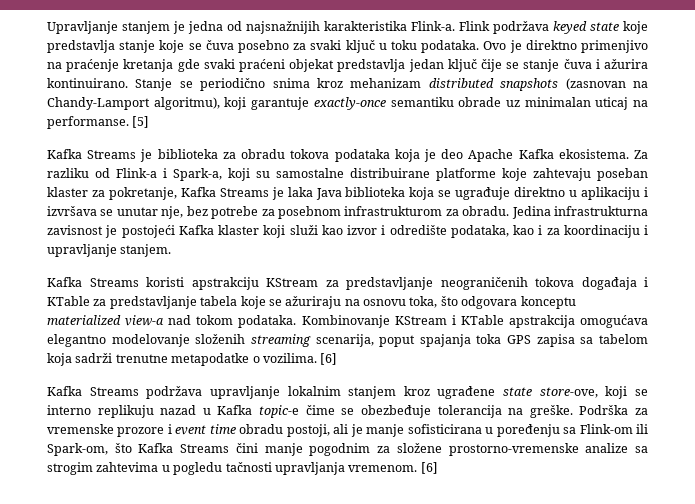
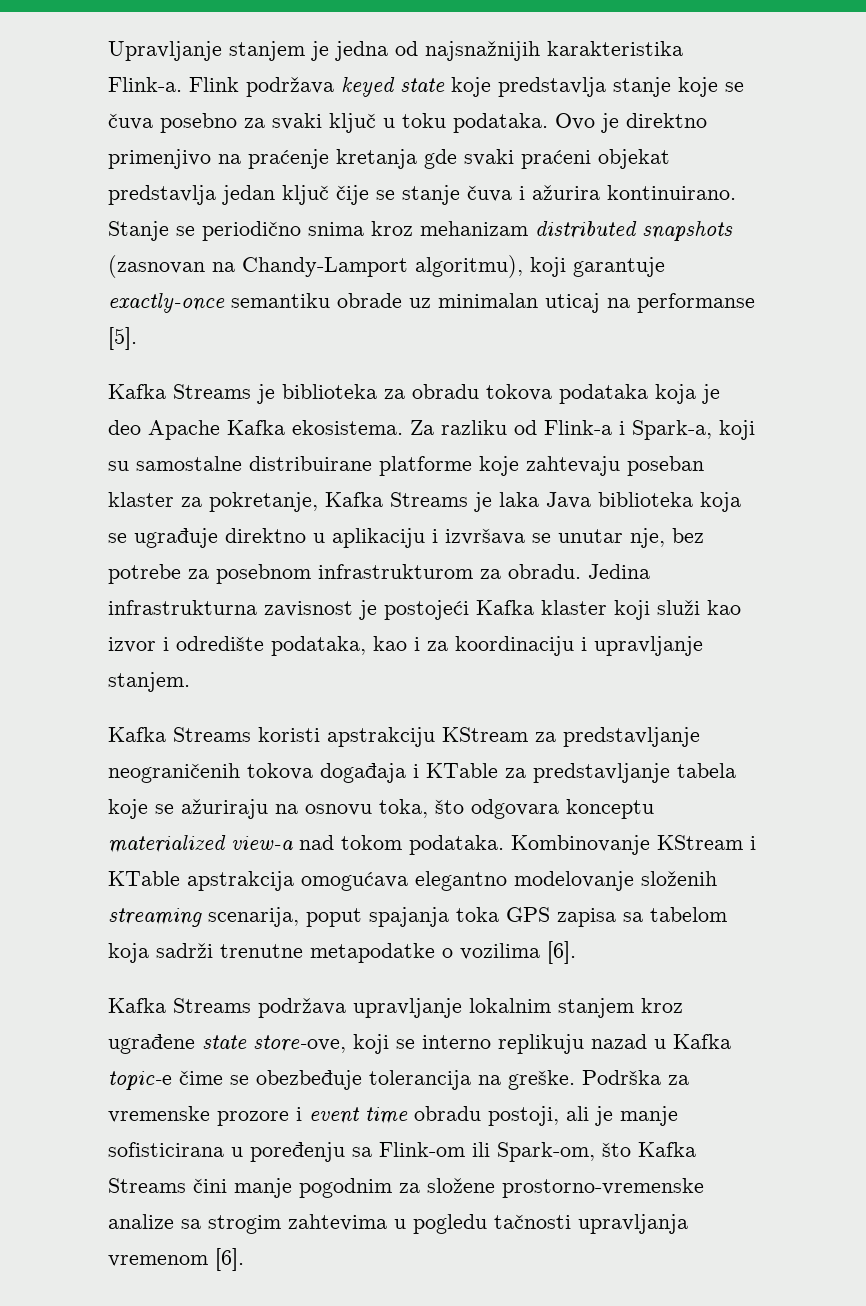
- Stanje se periodično snima kroz mehanizam distributed snapshots (zasnovan na Chandy-Lamport algoritmu), koji garantuje exactly-once semantiku obrade uz minimalan uticaj na performanse. [5]
+ Stanje se periodično snima kroz mehanizam distributed snapshots (zasnovan na Chandy-Lamport algoritmu), koji garantuje exactly-once semantiku obrade uz minimalan uticaj na performanse [5].
- Kombinovanje KStream i KTable apstrakcija omogućava elegantno modelovanje složenih streaming scenarija, poput spajanja toka GPS zapisa sa tabelom koja sadrži trenutne metapodatke o vozilima. [6]
+ Kombinovanje KStream i KTable apstrakcija omogućava elegantno modelovanje složenih streaming scenarija, poput spajanja toka GPS zapisa sa tabelom koja sadrži trenutne metapodatke o vozilima [6].
- Podrška za vremenske prozore i event time obradu postoji, ali je manje sofisticirana u poređenju sa Flink-om ili Spark-om, što Kafka Streams čini manje pogodnim za složene prostorno-vremenske analize sa strogim zahtevima u pogledu tačnosti upravljanja vremenom. [6]
+ Podrška za vremenske prozore i event time obradu postoji, ali je manje sofisticirana u poređenju sa Flink-om ili Spark-om, što Kafka Streams čini manje pogodnim za složene prostorno-vremenske analize sa strogim zahtevima u pogledu tačnosti upravljanja vremenom [6].

